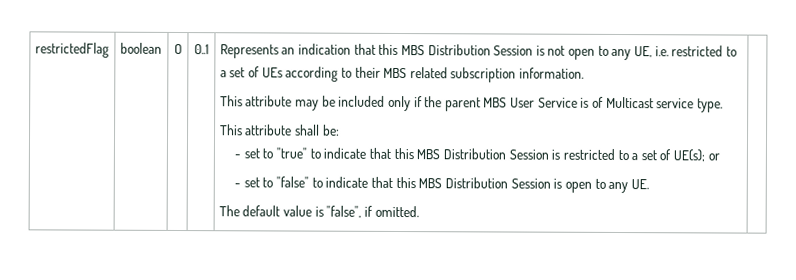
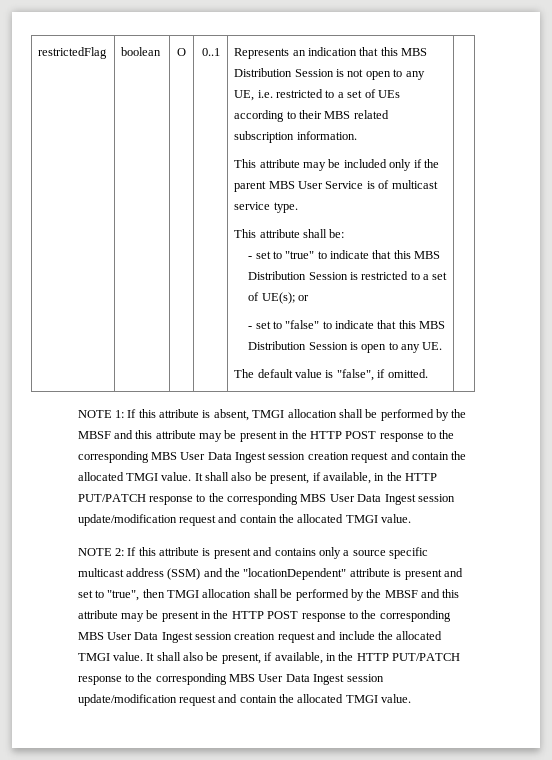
- This attribute may be included only if the parent MBS User Service is of Multicast service type.
+ This attribute may be included only if the parent MBS User Service is of multicast service type.
+ NOTE 1: If this attribute is absent, TMGI allocation shall be performed by the MBSF and this attribute may be present in the HTTP POST response to the corresponding MBS User Data Ingest session creation request and contain the allocated TMGI value. It shall also be present, if available, in the HTTP PUT/PATCH response to the corresponding MBS User Data Ingest session update/modification request and contain the allocated TMGI value.
+ NOTE 2: If this attribute is present and contains only a source specific multicast address (SSM) and the "locationDependent" attribute is present and set to "true", then TMGI allocation shall be performed by the MBSF and this attribute may be present in the HTTP POST response to the corresponding MBS User Data Ingest session creation request and include the allocated TMGI value. It shall also be present, if available, in the HTTP PUT/PATCH response to the corresponding MBS User Data Ingest session update/modification request and contain the allocated TMGI value.

